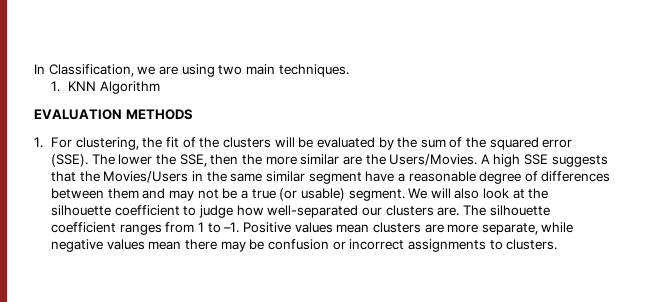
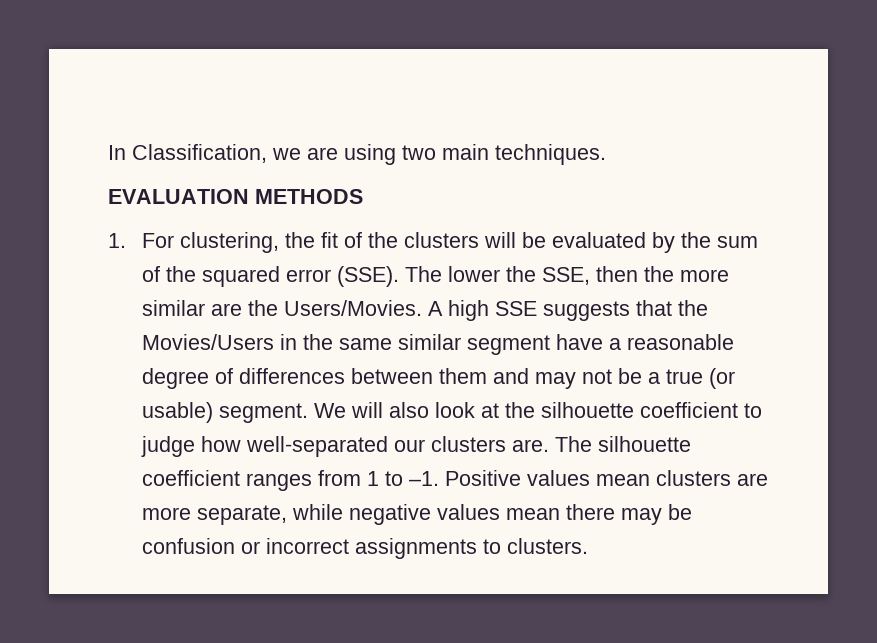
- 1. KNN Algorithm

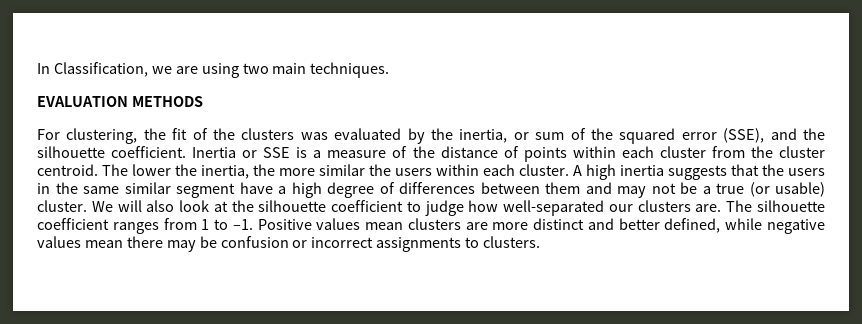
- 1. For clustering, the fit of the clusters will be evaluated by the sum of the squared error (SSE).
+ For clustering, the fit of the clusters was evaluated by the inertia, or sum of the squared error (SSE), and the silhouette coefficient. Inertia or SSE is a measure of the distance of points within each cluster from the cluster centroid.
- The lower the SSE, then the more similar are the Users/Movies.
+ The lower the inertia, the more similar the users within each cluster.
- A high SSE suggests that the Movies/Users in the same similar segment have a reasonable degree of differences between them and may not be a true (or usable) segment.
+ A high inertia suggests that the users in the same similar segment have a high degree of differences between them and may not be a true (or usable) cluster.
- Positive values mean clusters are more separate, while negative values mean there may be confusion or incorrect assignments to clusters.
+ Positive values mean clusters are more distinct and better defined, while negative values mean there may be confusion or incorrect assignments to clusters.

